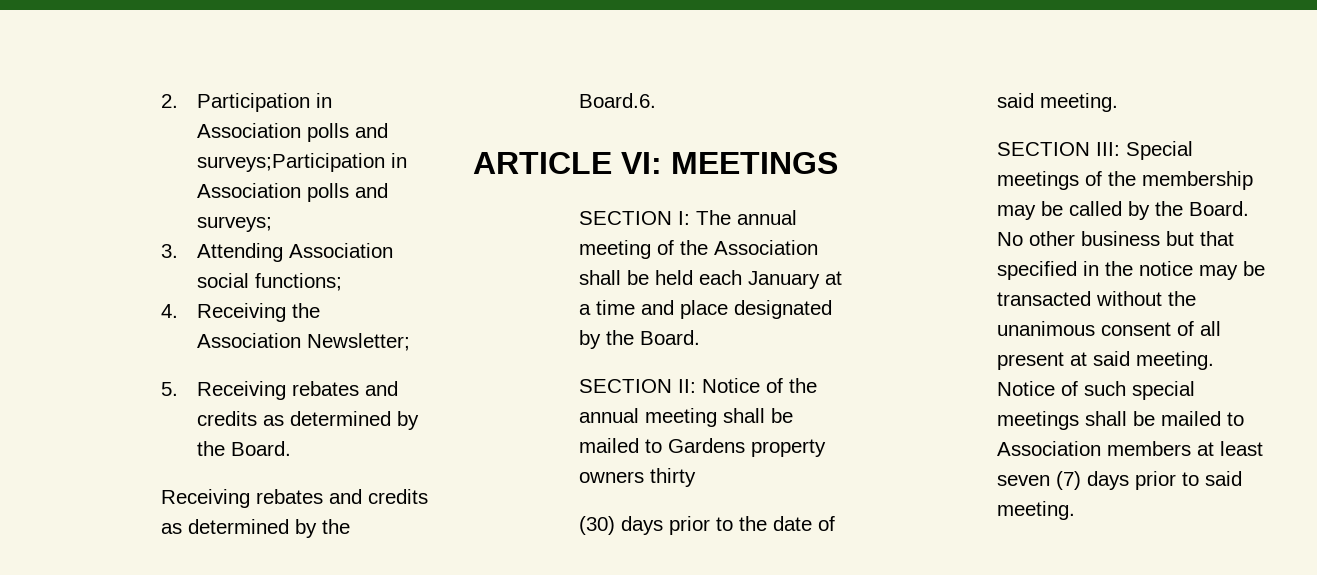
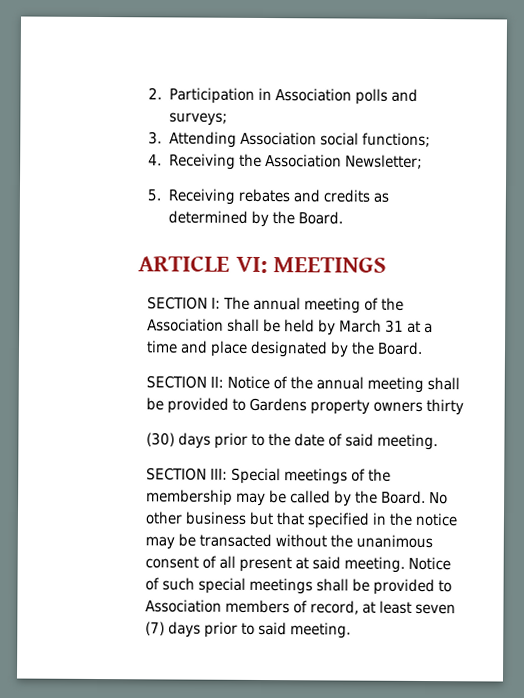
- 2. Participation in Association polls and surveys;Participation in Association polls and surveys;
+ 2. Participation in Association polls and surveys;
- Receiving rebates and credits as determined by the Board.6.
- SECTION I: The annual meeting of the Association shall be held each January at a time and place designated by the Board.
+ SECTION I: The annual meeting of the Association shall be held by March 31 at a time and place designated by the Board.
- SECTION II: Notice of the annual meeting shall be mailed to Gardens property owners thirty
+ SECTION II: Notice of the annual meeting shall be provided to Gardens property owners thirty
- Notice of such special meetings shall be mailed to Association members at least seven (7) days prior to said meeting.
+ Notice of such special meetings shall be provided to Association members of record, at least seven (7) days prior to said meeting.

